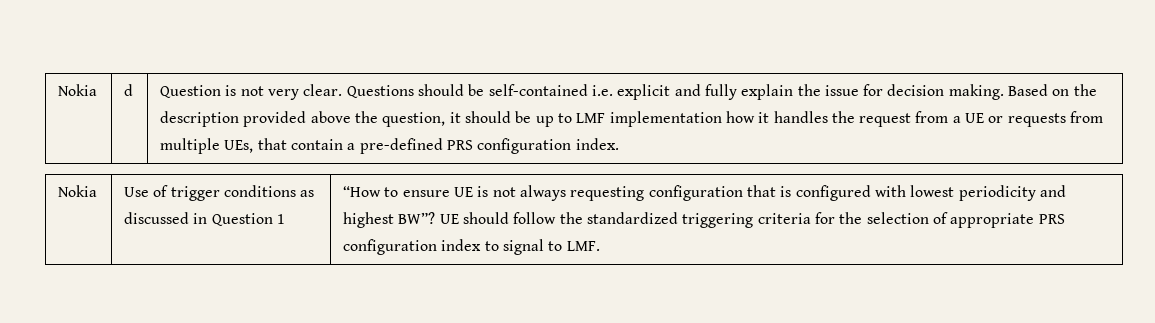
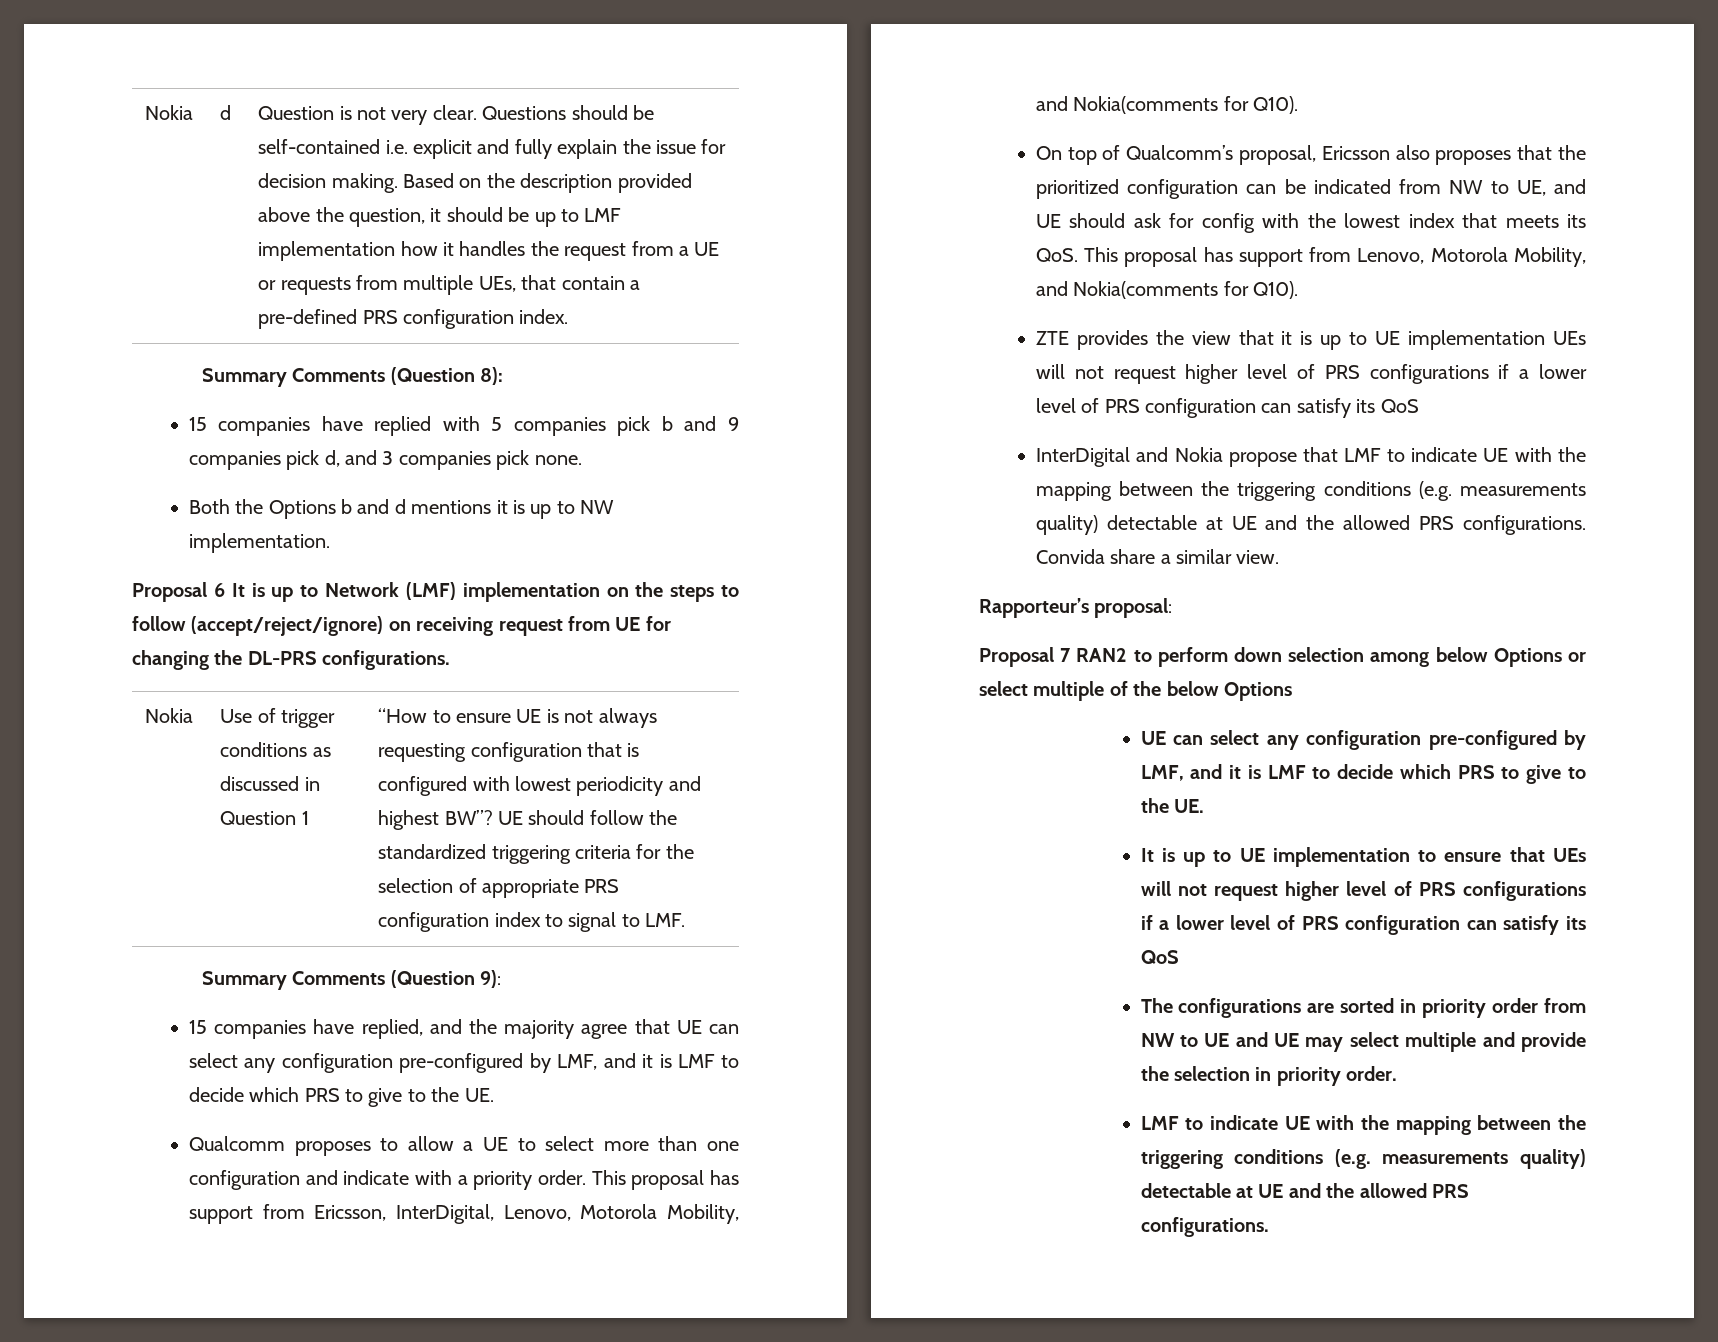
+ Summary Comments (Question 8):
+ 15 companies have replied with 5 companies pick b and 9 companies pick d, and 3 companies pick none.
+ Both the Options b and d mentions it is up to NW implementation.
+ Proposal 6 It is up to Network (LMF) implementation on the steps to follow (accept/reject/ignore) on receiving request from UE for changing the DL-PRS configurations.
+ Summary Comments (Question 9):
+ 15 companies have replied, and the majority agree that UE can select any configuration pre-configured by LMF, and it is LMF to decide which PRS to give to the UE.
+ Qualcomm proposes to allow a UE to select more than one configuration and indicate with a priority order. This proposal has support from Ericsson, InterDigital, Lenovo, Motorola Mobility, and Nokia(comments for Q10).
+ On top of Qualcomm’s proposal, Ericsson also proposes that the prioritized configuration can be indicated from NW to UE, and UE should ask for config with the lowest index that meets its QoS. This proposal has support from Lenovo, Motorola Mobility, and Nokia(comments for Q10).
+ ZTE provides the view that it is up to UE implementation UEs will not request higher level of PRS configurations if a lower level of PRS configuration can satisfy its QoS
+ InterDigital and Nokia propose that LMF to indicate UE with the mapping between the triggering conditions (e.g. measurements quality) detectable at UE and the allowed PRS configurations. Convida share a similar view.
+ Rapporteur’s proposal:
+ Proposal 7 RAN2 to perform down selection among below Options or select multiple of the below Options
+ UE can select any configuration pre-configured by LMF, and it is LMF to decide which PRS to give to the UE.
+ It is up to UE implementation to ensure that UEs will not request higher level of PRS configurations if a lower level of PRS configuration can satisfy its QoS
+ The configurations are sorted in priority order from NW to UE and UE may select multiple and provide the selection in priority order.
+ LMF to indicate UE with the mapping between the triggering conditions (e.g. measurements quality) detectable at UE and the allowed PRS configurations.

